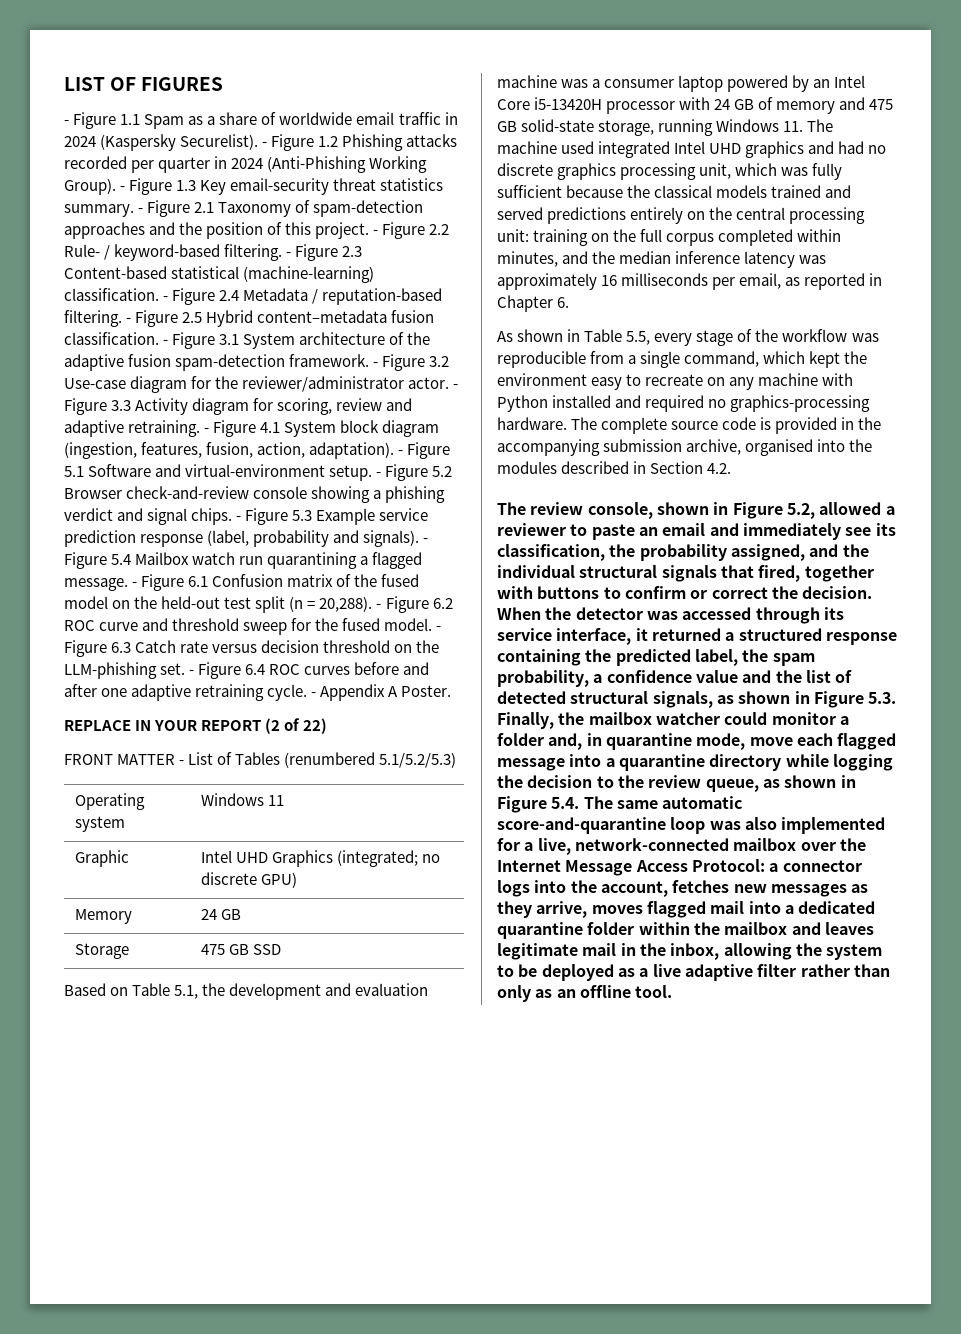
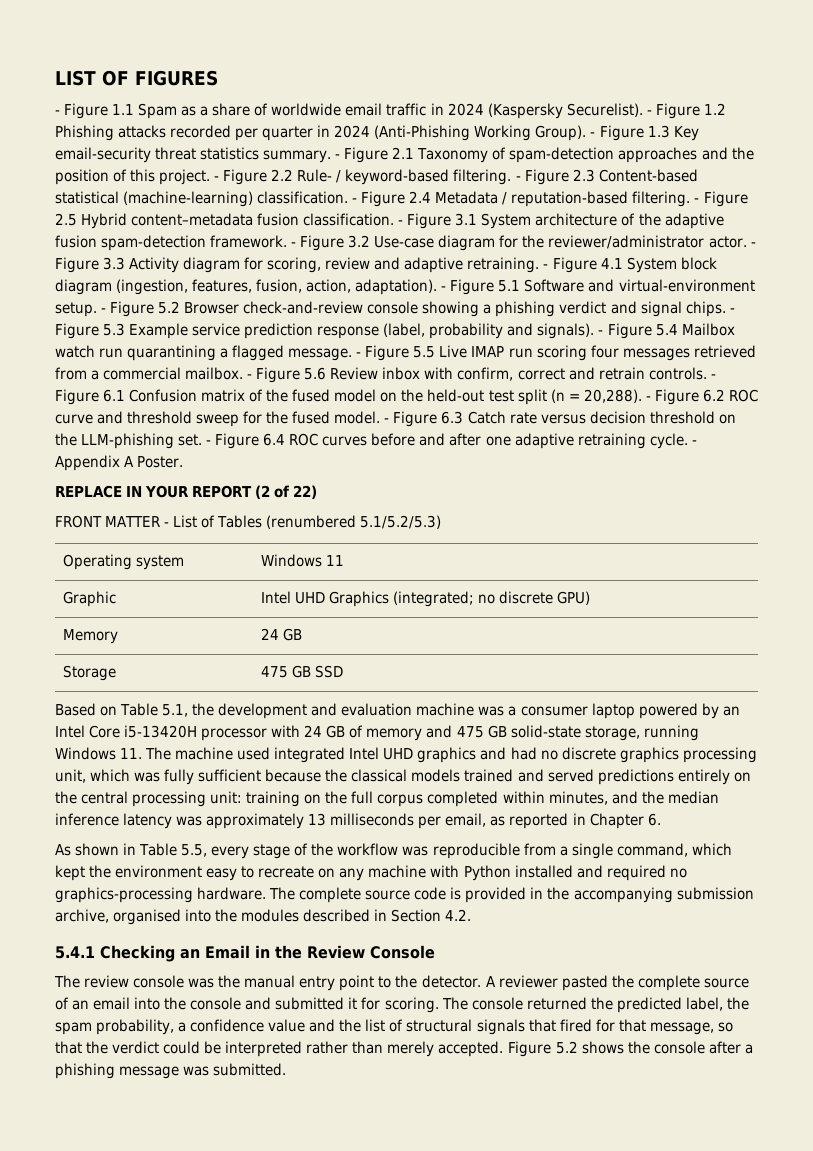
- - Figure 6.1 Confusion matrix of the fused model on the held-out test split (n = 20,288).
+ - Figure 5.5 Live IMAP run scoring four messages retrieved from a commercial mailbox. - Figure 5.6 Review inbox with confirm, correct and retrain controls. - Figure 6.1 Confusion matrix of the fused model on the held-out test split (n = 20,288).
- training on the full corpus completed within minutes, and the median inference latency was approximately 16 milliseconds per email, as reported in Chapter 6.
+ training on the full corpus completed within minutes, and the median inference latency was approximately 13 milliseconds per email, as reported in Chapter 6.
- The review console, shown in Figure 5.2, allowed a reviewer to paste an email and immediately see its classification, the probability assigned, and the individual structural signals that fired, together with buttons to confirm or correct the decision. When the detector was accessed through its service interface, it returned a structured response containing the predicted label, the spam probability, a confidence value and the list of detected structural signals, as shown in Figure 5.3. Finally, the mailbox watcher could monitor a folder and, in quarantine mode, move each flagged message into a quarantine directory while logging the decision to the review queue, as shown in Figure 5.4. The same automatic score-and-quarantine loop was also implemented for a live, network-connected mailbox over the Internet Message Access Protocol: a connector logs into the account, fetches new messages as they arrive, moves flagged mail into a dedicated quarantine folder within the mailbox and leaves legitimate mail in the inbox, allowing the system to be deployed as a live adaptive filter rather than only as an offline tool.
+ 5.4.1 Checking an Email in the Review Console
+ The review console was the manual entry point to the detector. A reviewer pasted the complete source of an email into the console and submitted it for scoring. The console returned the predicted label, the spam probability, a confidence value and the list of structural signals that fired for that message, so that the verdict could be interpreted rather than merely accepted. Figure 5.2 shows the console after a phishing message was submitted.

